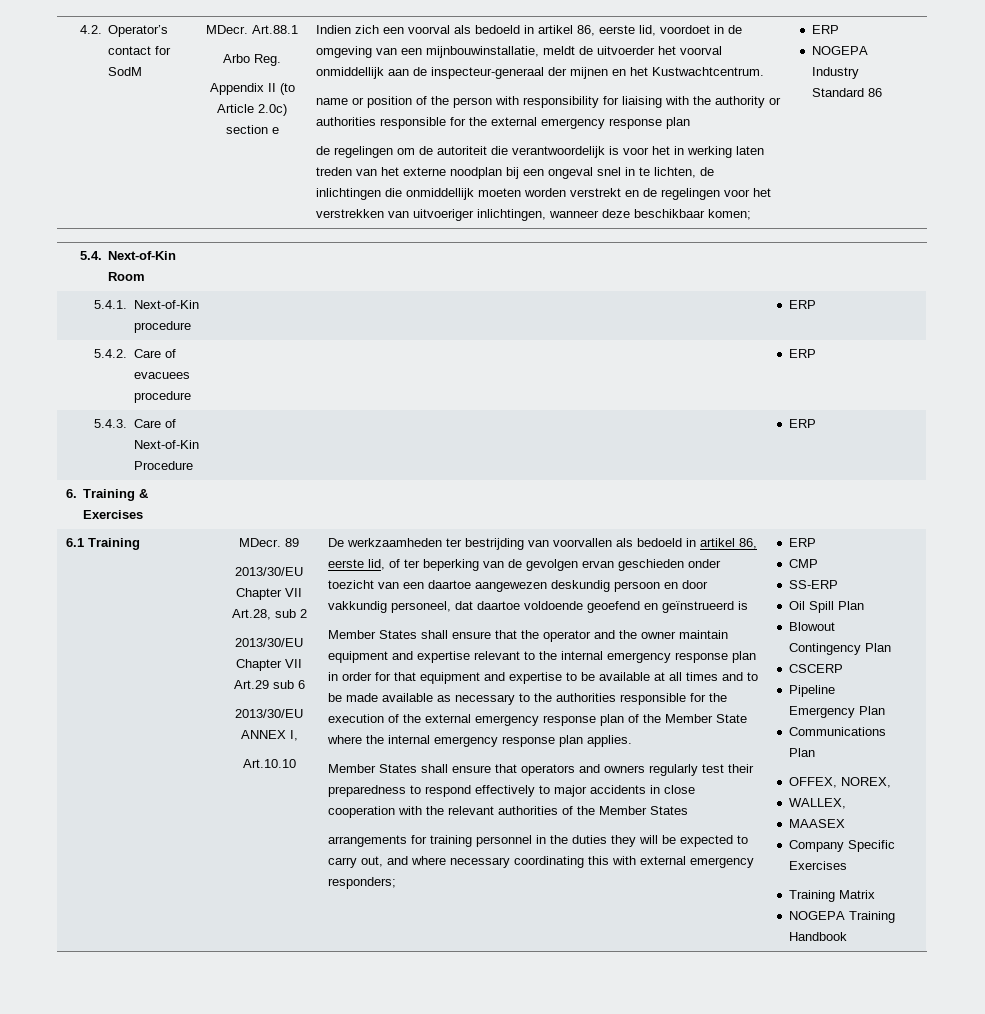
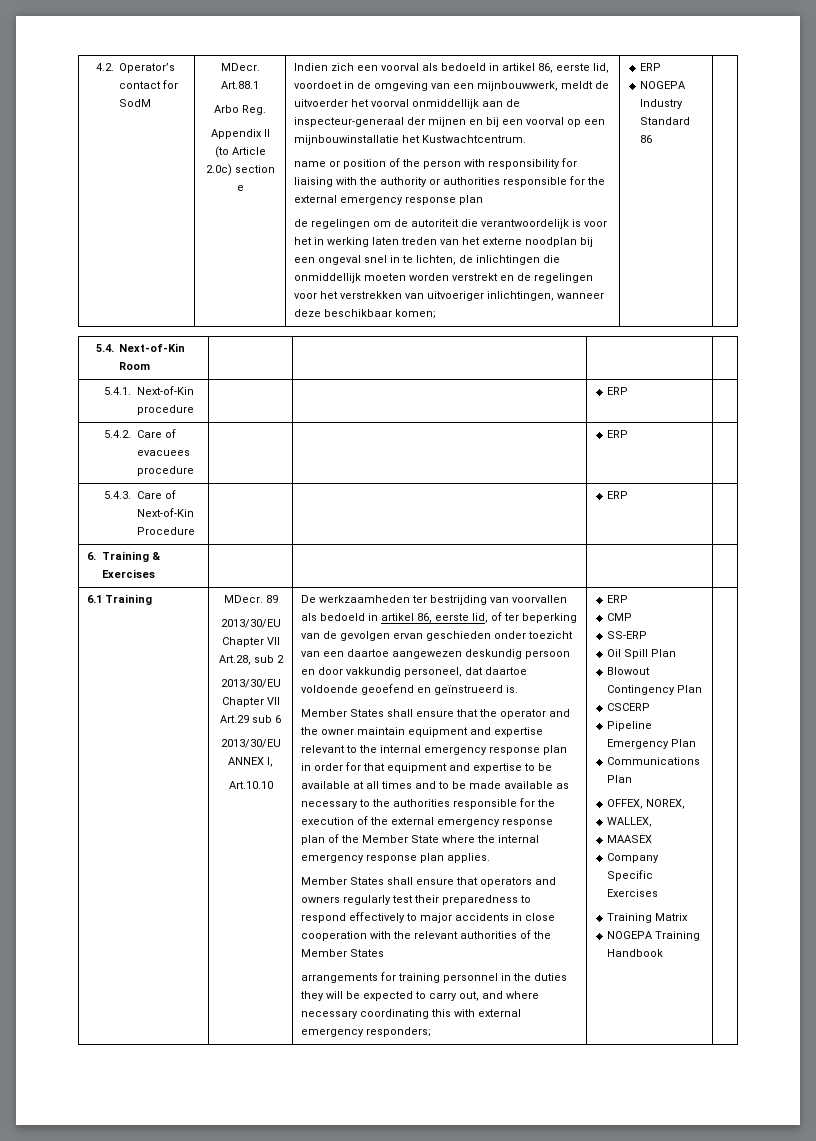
- Indien zich een voorval als bedoeld in artikel 86, eerste lid, voordoet in de omgeving van een mijnbouwinstallatie, meldt de uitvoerder het voorval onmiddellijk aan de inspecteur-generaal der mijnen en het Kustwachtcentrum.
+ Indien zich een voorval als bedoeld in artikel 86, eerste lid, voordoet in de omgeving van een mijnbouwwerk, meldt de uitvoerder het voorval onmiddellijk aan de inspecteur-generaal der mijnen en bij een voorval op een mijnbouwinstallatie het Kustwachtcentrum.
- De werkzaamheden ter bestrijding van voorvallen als bedoeld in artikel 86, eerste lid, of ter beperking van de gevolgen ervan geschieden onder toezicht van een daartoe aangewezen deskundig persoon en door vakkundig personeel, dat daartoe voldoende geoefend en geïnstrueerd is
+ De werkzaamheden ter bestrijding van voorvallen als bedoeld in artikel 86, eerste lid, of ter beperking van de gevolgen ervan geschieden onder toezicht van een daartoe aangewezen deskundig persoon en door vakkundig personeel, dat daartoe voldoende geoefend en geïnstrueerd is.

